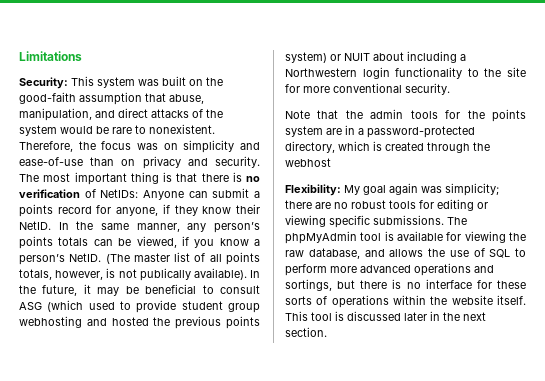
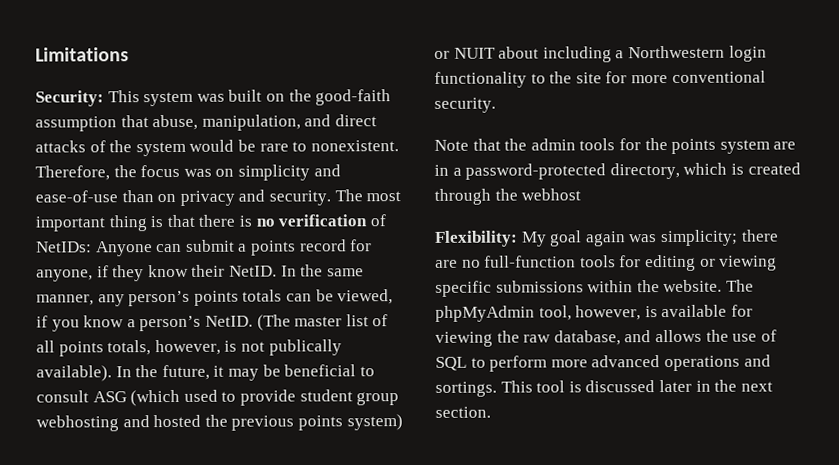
- Flexibility: My goal again was simplicity; there are no robust tools for editing or viewing specific submissions. The phpMyAdmin tool is available for viewing the raw database, and allows the use of SQL to perform more advanced operations and sortings, but there is no interface for these sorts of operations within the website itself.
+ Flexibility: My goal again was simplicity; there are no full-function tools for editing or viewing specific submissions within the website. The phpMyAdmin tool, however, is available for viewing the raw database, and allows the use of SQL to perform more advanced operations and sortings.

